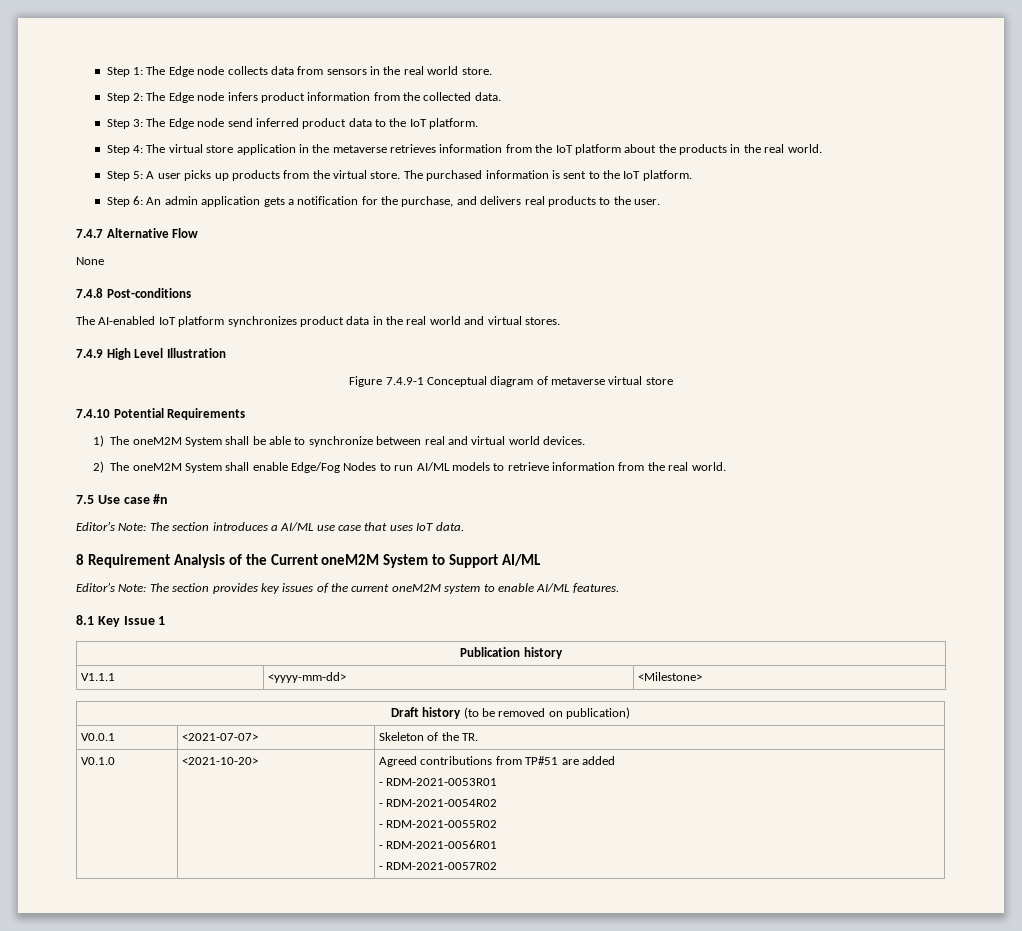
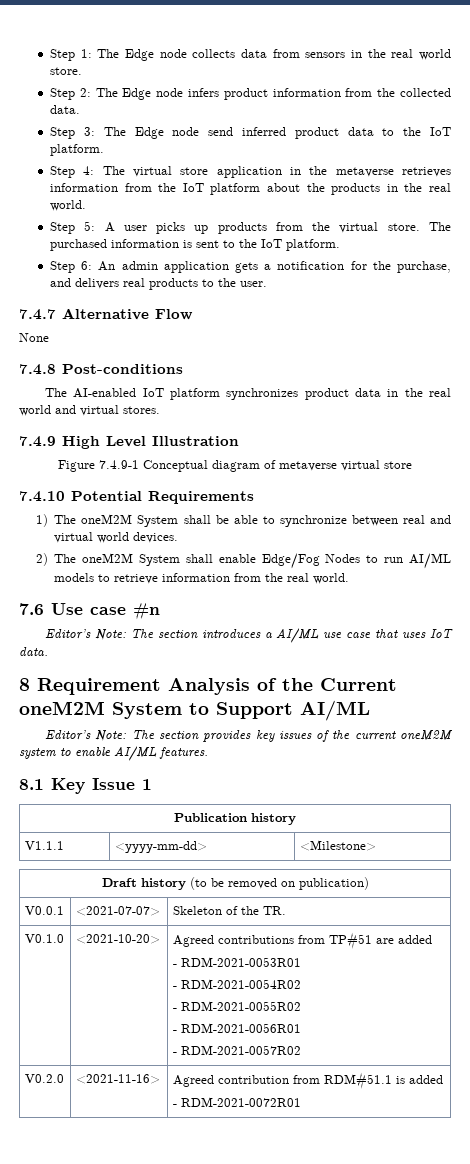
- 7.5 Use case #n
+ 7.6 Use case #n
+ V0.2.0 | <2021-11-16> | Agreed contribution from RDM#51.1 is added
+ - RDM-2021-0072R01

